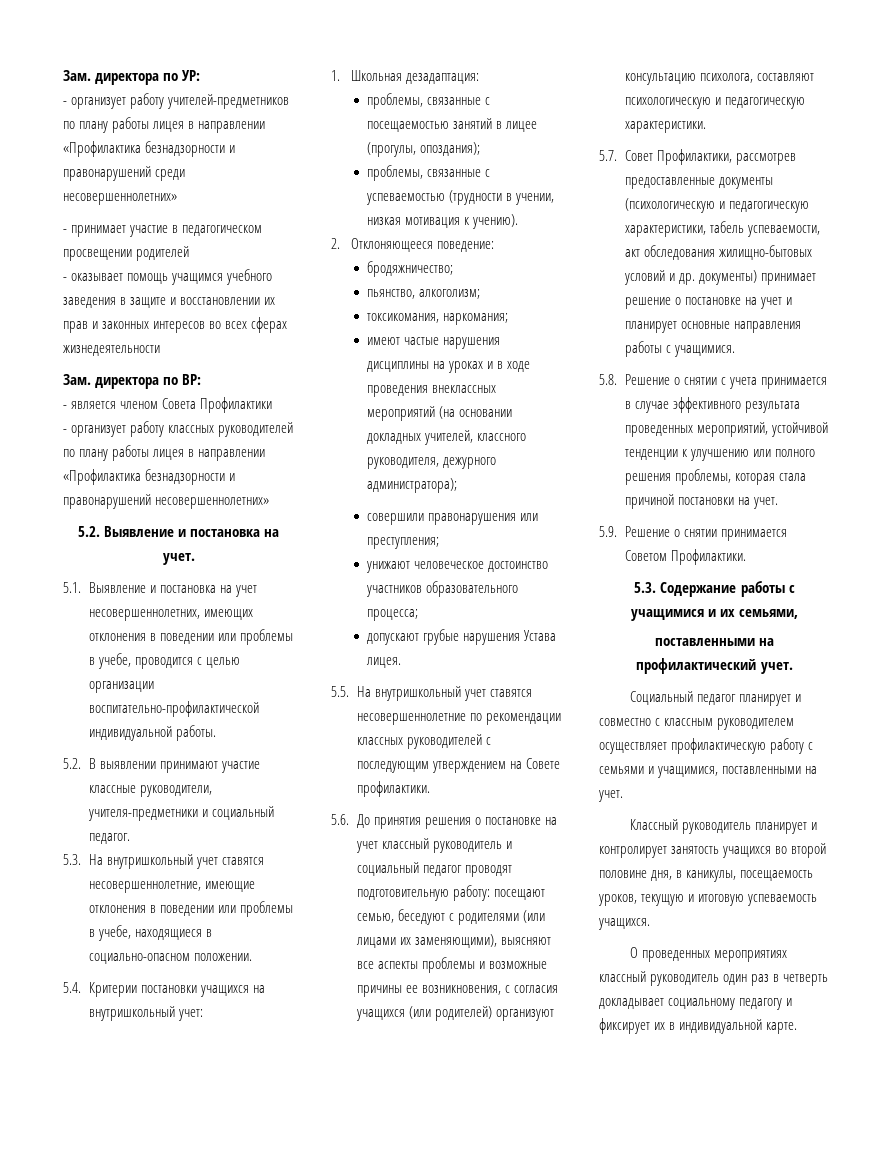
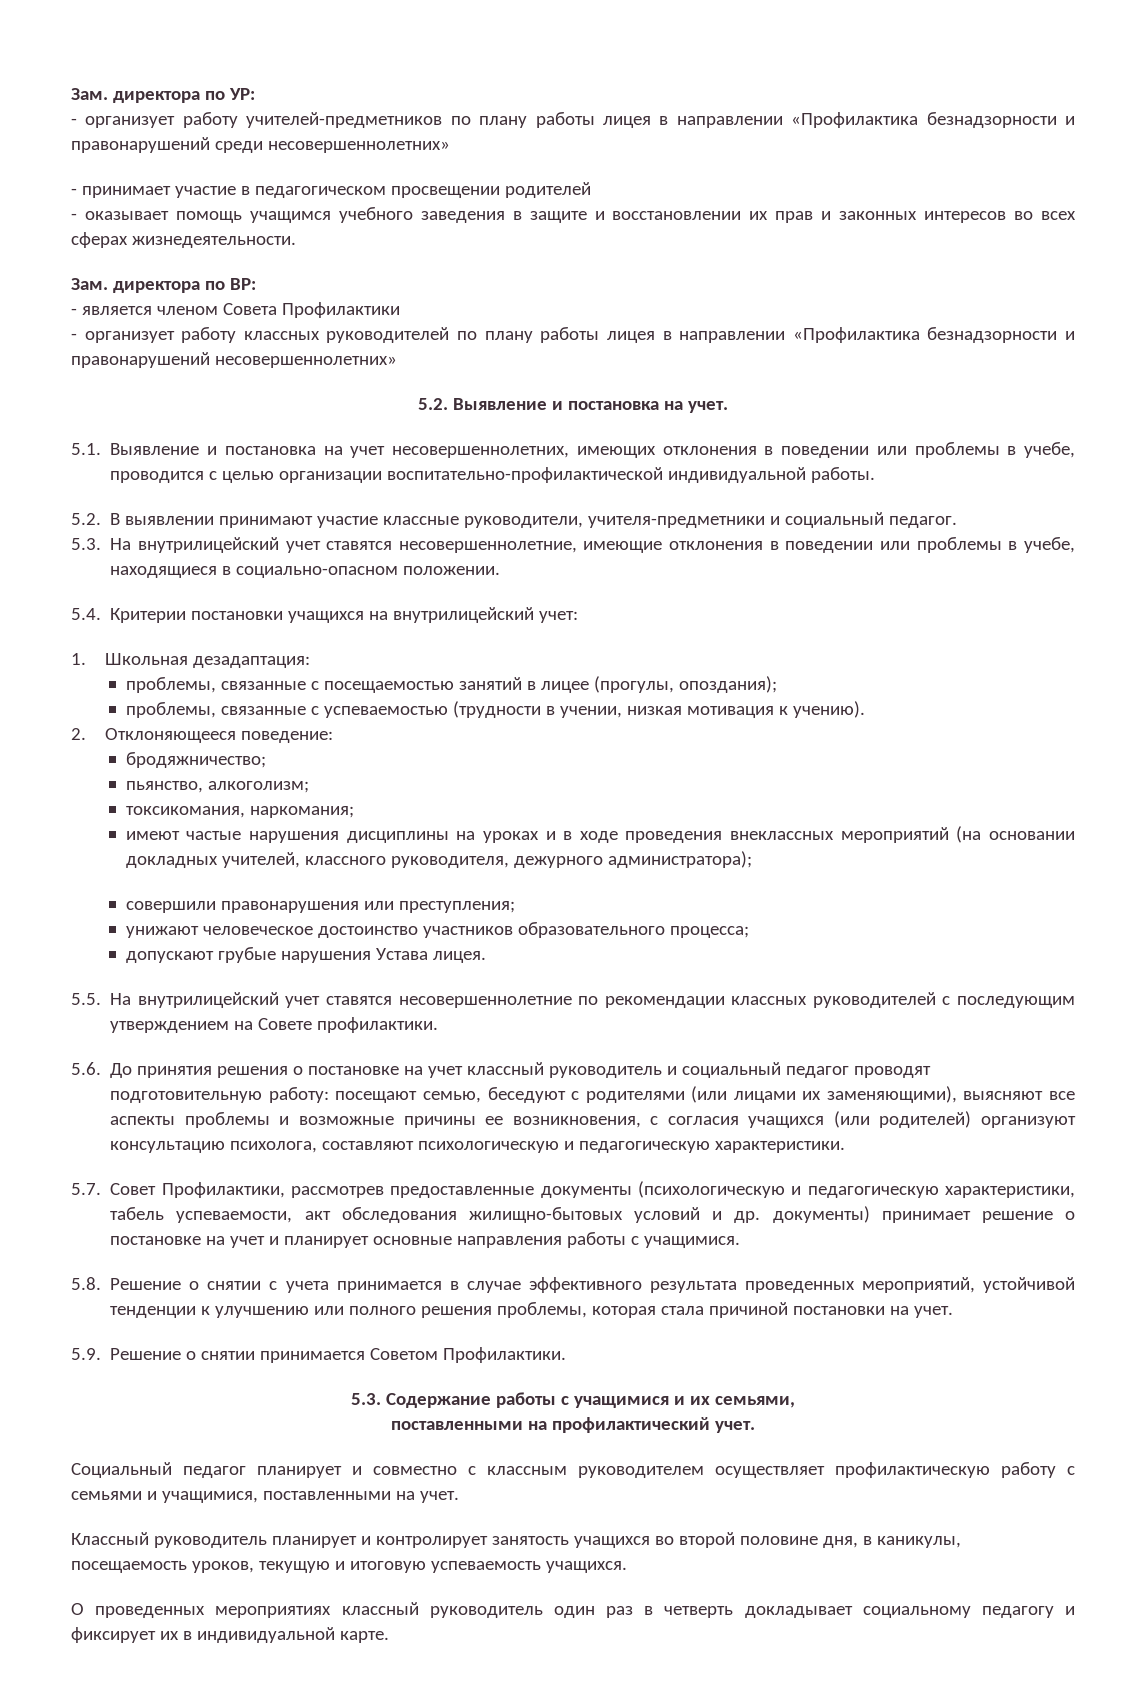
- - оказывает помощь учащимся учебного заведения в защите и восстановлении их прав и законных интересов во всех сферах жизнедеятельности
+ - оказывает помощь учащимся учебного заведения в защите и восстановлении их прав и законных интересов во всех сферах жизнедеятельности.
- 5.3. На внутришкольный учет ставятся несовершеннолетние, имеющие отклонения в поведении или проблемы в учебе, находящиеся в социально-опасном положении.
+ 5.3. На внутрилицейский учет ставятся несовершеннолетние, имеющие отклонения в поведении или проблемы в учебе, находящиеся в социально-опасном положении.
- 5.4. Критерии постановки учащихся на внутришкольный учет:
+ 5.4. Критерии постановки учащихся на внутрилицейский учет:
- 5.5. На внутришкольный учет ставятся несовершеннолетние по рекомендации классных руководителей с последующим утверждением на Совете профилактики.
+ 5.5. На внутрилицейский учет ставятся несовершеннолетние по рекомендации классных руководителей с последующим утверждением на Совете профилактики.

